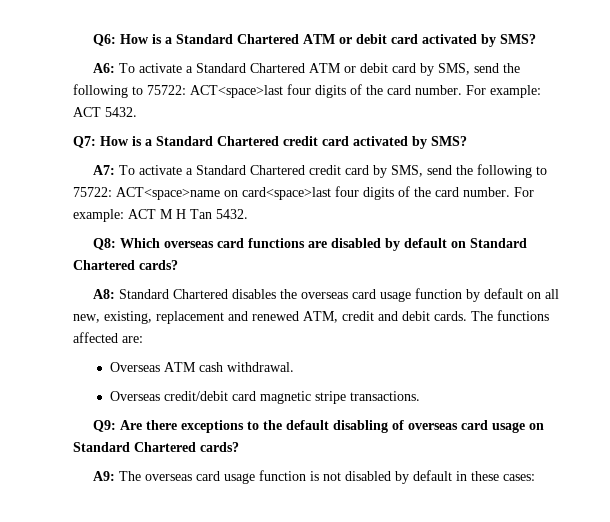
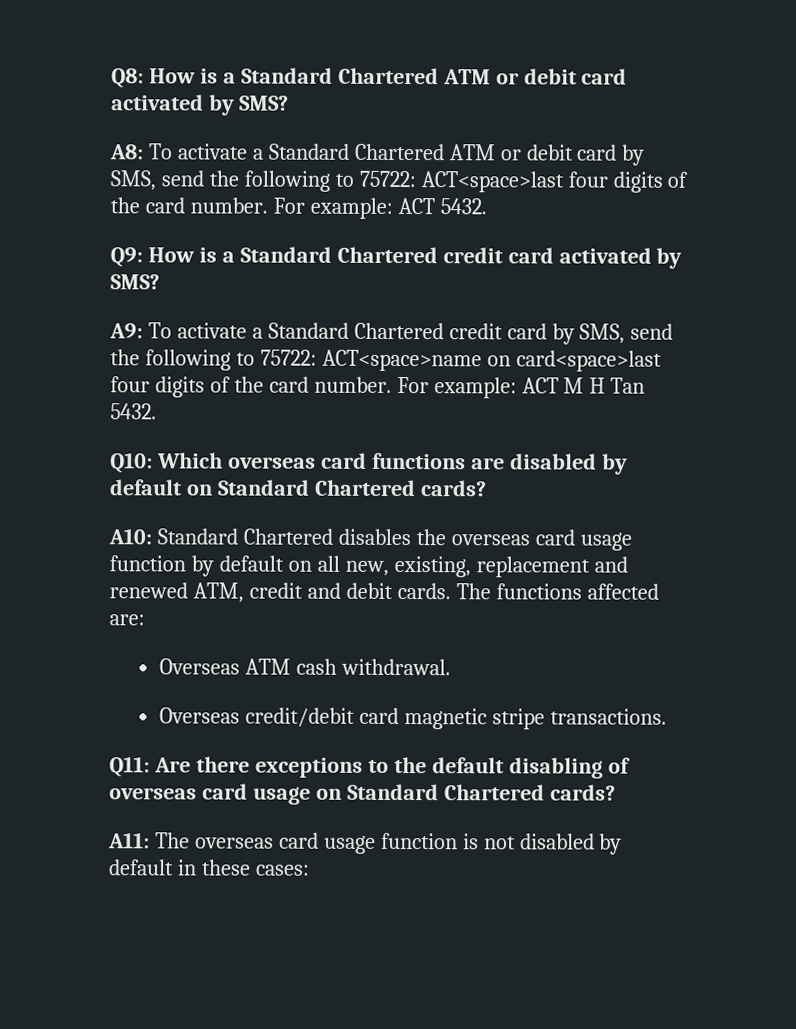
- Q6: How is a Standard Chartered ATM or debit card activated by SMS?
+ Q8: How is a Standard Chartered ATM or debit card activated by SMS?
- A6: To activate a Standard Chartered ATM or debit card by SMS, send the following to 75722: ACT<space>last four digits of the card number.
+ A8: To activate a Standard Chartered ATM or debit card by SMS, send the following to 75722: ACT<space>last four digits of the card number.
- Q7: How is a Standard Chartered credit card activated by SMS?
+ Q9: How is a Standard Chartered credit card activated by SMS?
- A7: To activate a Standard Chartered credit card by SMS, send the following to 75722: ACT<space>name on card<space>last four digits of the card number.
+ A9: To activate a Standard Chartered credit card by SMS, send the following to 75722: ACT<space>name on card<space>last four digits of the card number.
- Q8: Which overseas card functions are disabled by default on Standard Chartered cards?
+ Q10: Which overseas card functions are disabled by default on Standard Chartered cards?
- A8: Standard Chartered disables the overseas card usage function by default on all new, existing, replacement and renewed ATM, credit and debit cards.
+ A10: Standard Chartered disables the overseas card usage function by default on all new, existing, replacement and renewed ATM, credit and debit cards.
- Q9: Are there exceptions to the default disabling of overseas card usage on Standard Chartered cards?
+ Q11: Are there exceptions to the default disabling of overseas card usage on Standard Chartered cards?
- A9: The overseas card usage function is not disabled by default in these cases:
+ A11: The overseas card usage function is not disabled by default in these cases:

